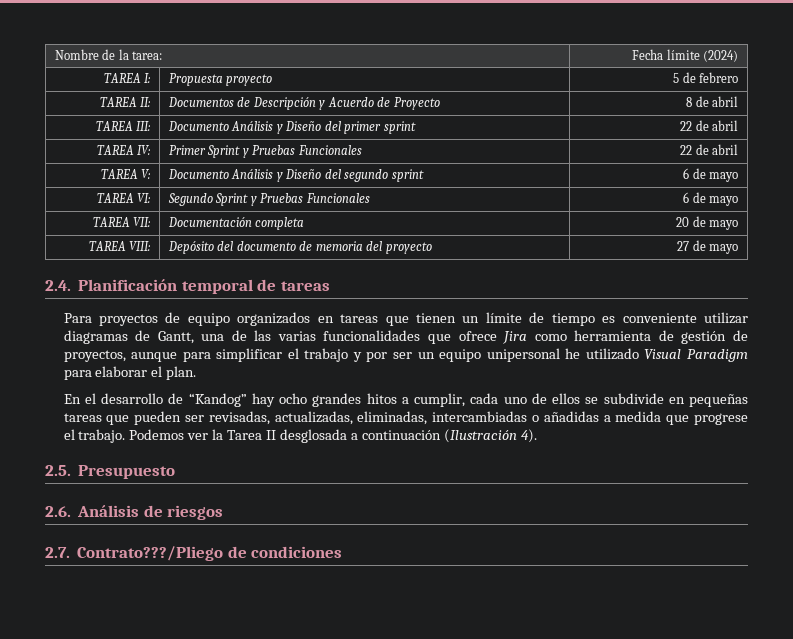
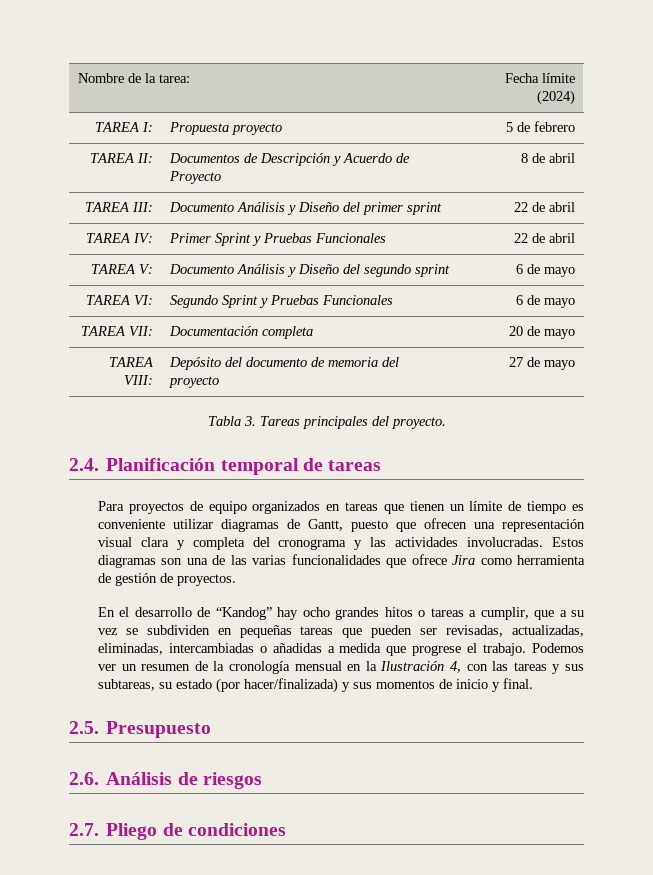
+ Tabla 3. Tareas principales del proyecto.
- Para proyectos de equipo organizados en tareas que tienen un límite de tiempo es conveniente utilizar diagramas de Gantt, una de las varias funcionalidades que ofrece Jira como herramienta de gestión de proyectos, aunque para simplificar el trabajo y por ser un equipo unipersonal he utilizado Visual Paradigm para elaborar el plan.
+ Para proyectos de equipo organizados en tareas que tienen un límite de tiempo es conveniente utilizar diagramas de Gantt, puesto que ofrecen una representación visual clara y completa del cronograma y las actividades involucradas. Estos diagramas son una de las varias funcionalidades que ofrece Jira como herramienta de gestión de proyectos.
- En el desarrollo de “Kandog” hay ocho grandes hitos a cumplir, cada uno de ellos se subdivide en pequeñas tareas que pueden ser revisadas, actualizadas, eliminadas, intercambiadas o añadidas a medida que progrese el trabajo.
+ En el desarrollo de “Kandog” hay ocho grandes hitos o tareas a cumplir, que a su vez se subdividen en pequeñas tareas que pueden ser revisadas, actualizadas, eliminadas, intercambiadas o añadidas a medida que progrese el trabajo.
- Podemos ver la Tarea II desglosada a continuación (Ilustración 4).
+ Podemos ver un resumen de la cronología mensual en la Ilustración 4, con las tareas y sus subtareas, su estado (por hacer/finalizada) y sus momentos de inicio y final.
- 2.7. Contrato???/Pliego de condiciones
+ 2.7. Pliego de condiciones

